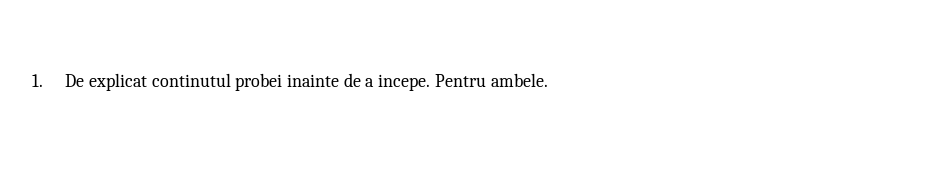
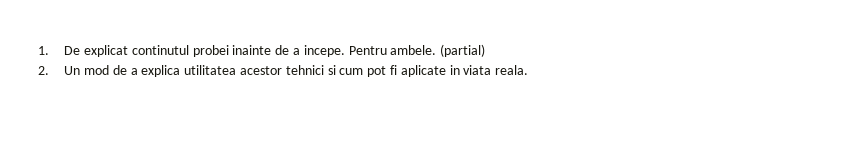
+ (partial)
+ 2. Un mod de a explica utilitatea acestor tehnici si cum pot fi aplicate in viata reala.

